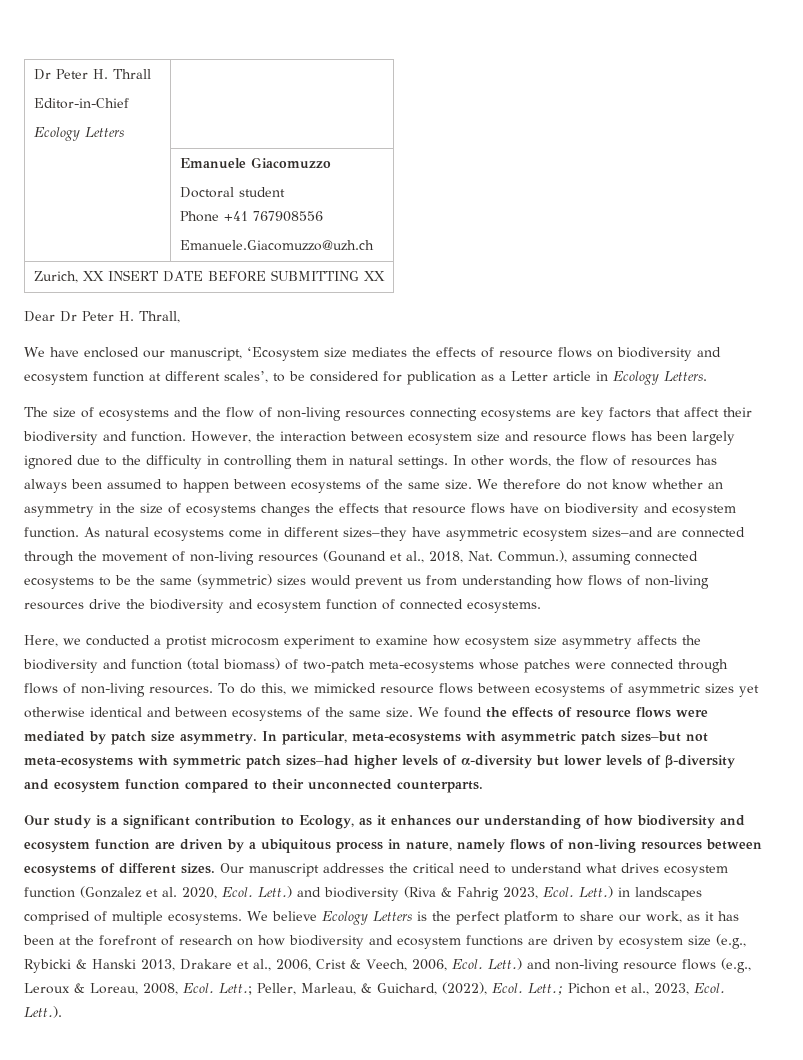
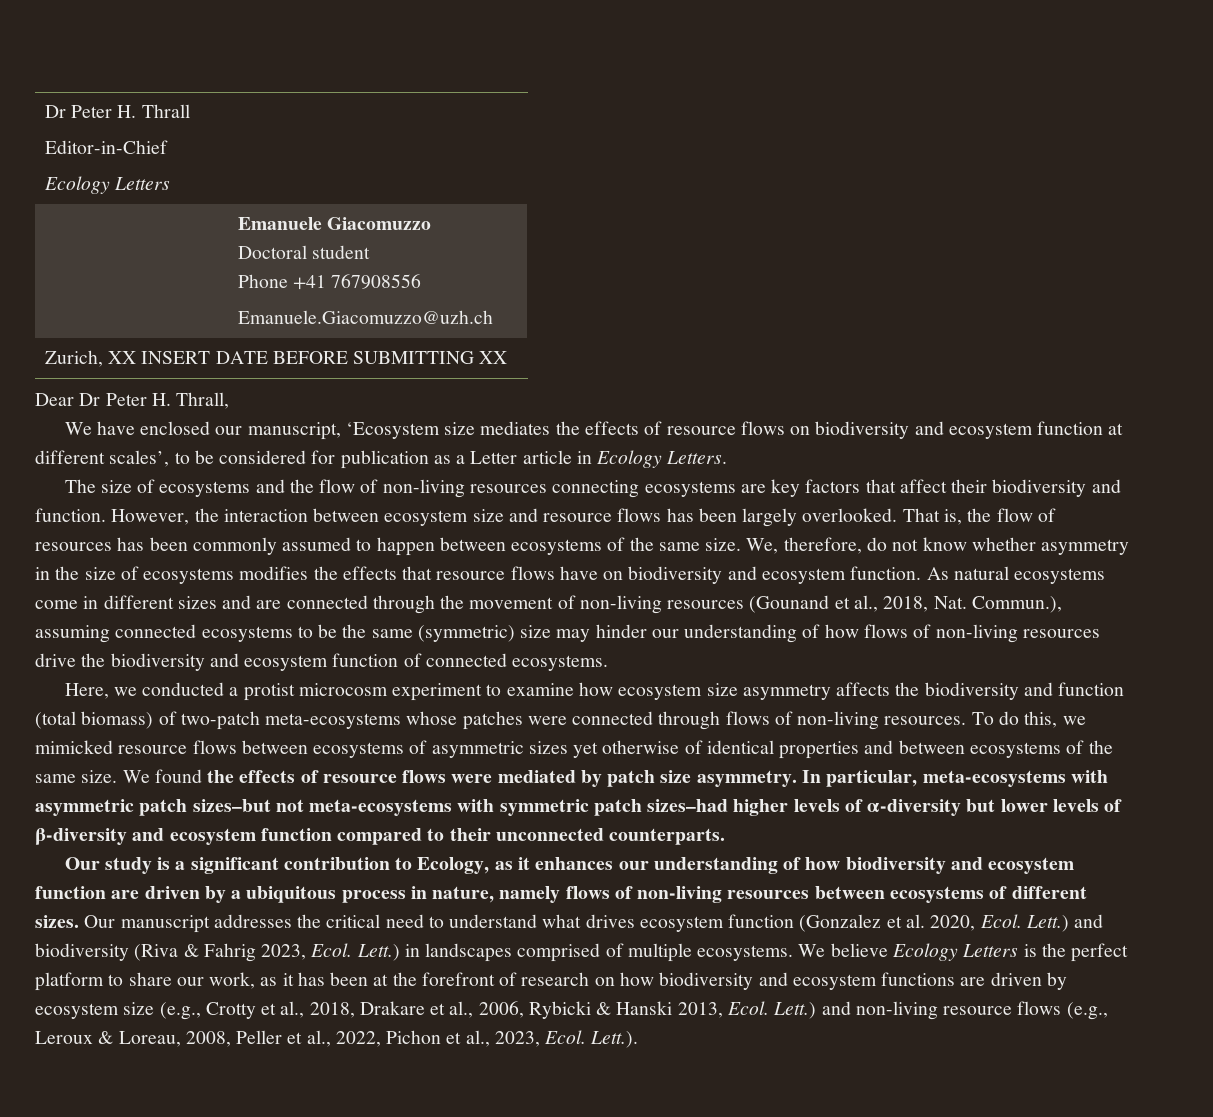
- However, the interaction between ecosystem size and resource flows has been largely ignored due to the difficulty in controlling them in natural settings. In other words, the flow of resources has always been assumed to happen between ecosystems of the same size.
+ However, the interaction between ecosystem size and resource flows has been largely overlooked. That is, the flow of resources has been commonly assumed to happen between ecosystems of the same size.
- We therefore do not know whether an asymmetry in the size of ecosystems changes the effects that resource flows have on biodiversity and ecosystem function.
+ We, therefore, do not know whether asymmetry in the size of ecosystems modifies the effects that resource flows have on biodiversity and ecosystem function.
- As natural ecosystems come in different sizes–they have asymmetric ecosystem sizes–and are connected through the movement of non-living resources (Gounand et al., 2018, Nat. Commun.), assuming connected ecosystems to be the same (symmetric) sizes would prevent us from understanding how flows of non-living resources drive the biodiversity and ecosystem function of connected ecosystems.
+ As natural ecosystems come in different sizes and are connected through the movement of non-living resources (Gounand et al., 2018, Nat. Commun.), assuming connected ecosystems to be the same (symmetric) size may hinder our understanding of how flows of non-living resources drive the biodiversity and ecosystem function of connected ecosystems.
- To do this, we mimicked resource flows between ecosystems of asymmetric sizes yet otherwise identical and between ecosystems of the same size.
+ To do this, we mimicked resource flows between ecosystems of asymmetric sizes yet otherwise of identical properties and between ecosystems of the same size.
- We believe Ecology Letters is the perfect platform to share our work, as it has been at the forefront of research on how biodiversity and ecosystem functions are driven by ecosystem size (e.g., Rybicki & Hanski 2013, Drakare et al., 2006, Crist & Veech, 2006, Ecol.
+ We believe Ecology Letters is the perfect platform to share our work, as it has been at the forefront of research on how biodiversity and ecosystem functions are driven by ecosystem size (e.g., Crotty et al., 2018, Drakare et al., 2006, Rybicki & Hanski 2013, Ecol.
- Lett.) and non-living resource flows (e.g., Leroux & Loreau, 2008, Ecol. Lett.; Peller, Marleau, & Guichard, (2022), Ecol. Lett.; Pichon et al., 2023, Ecol.
+ Lett.) and non-living resource flows (e.g., Leroux & Loreau, 2008, Peller et al., 2022, Pichon et al., 2023, Ecol.

